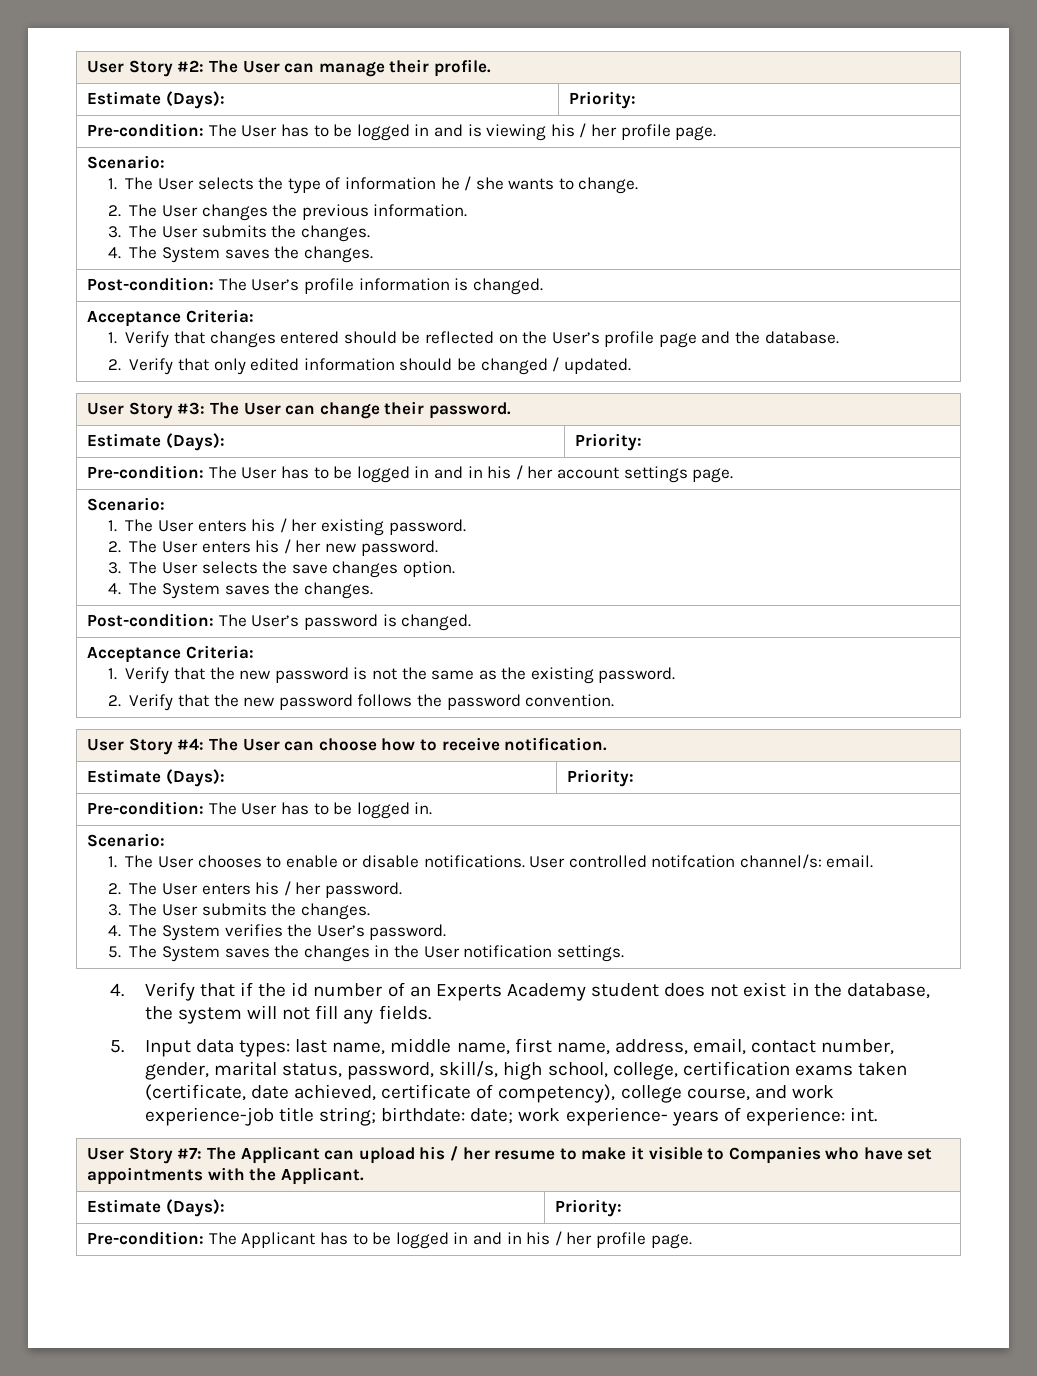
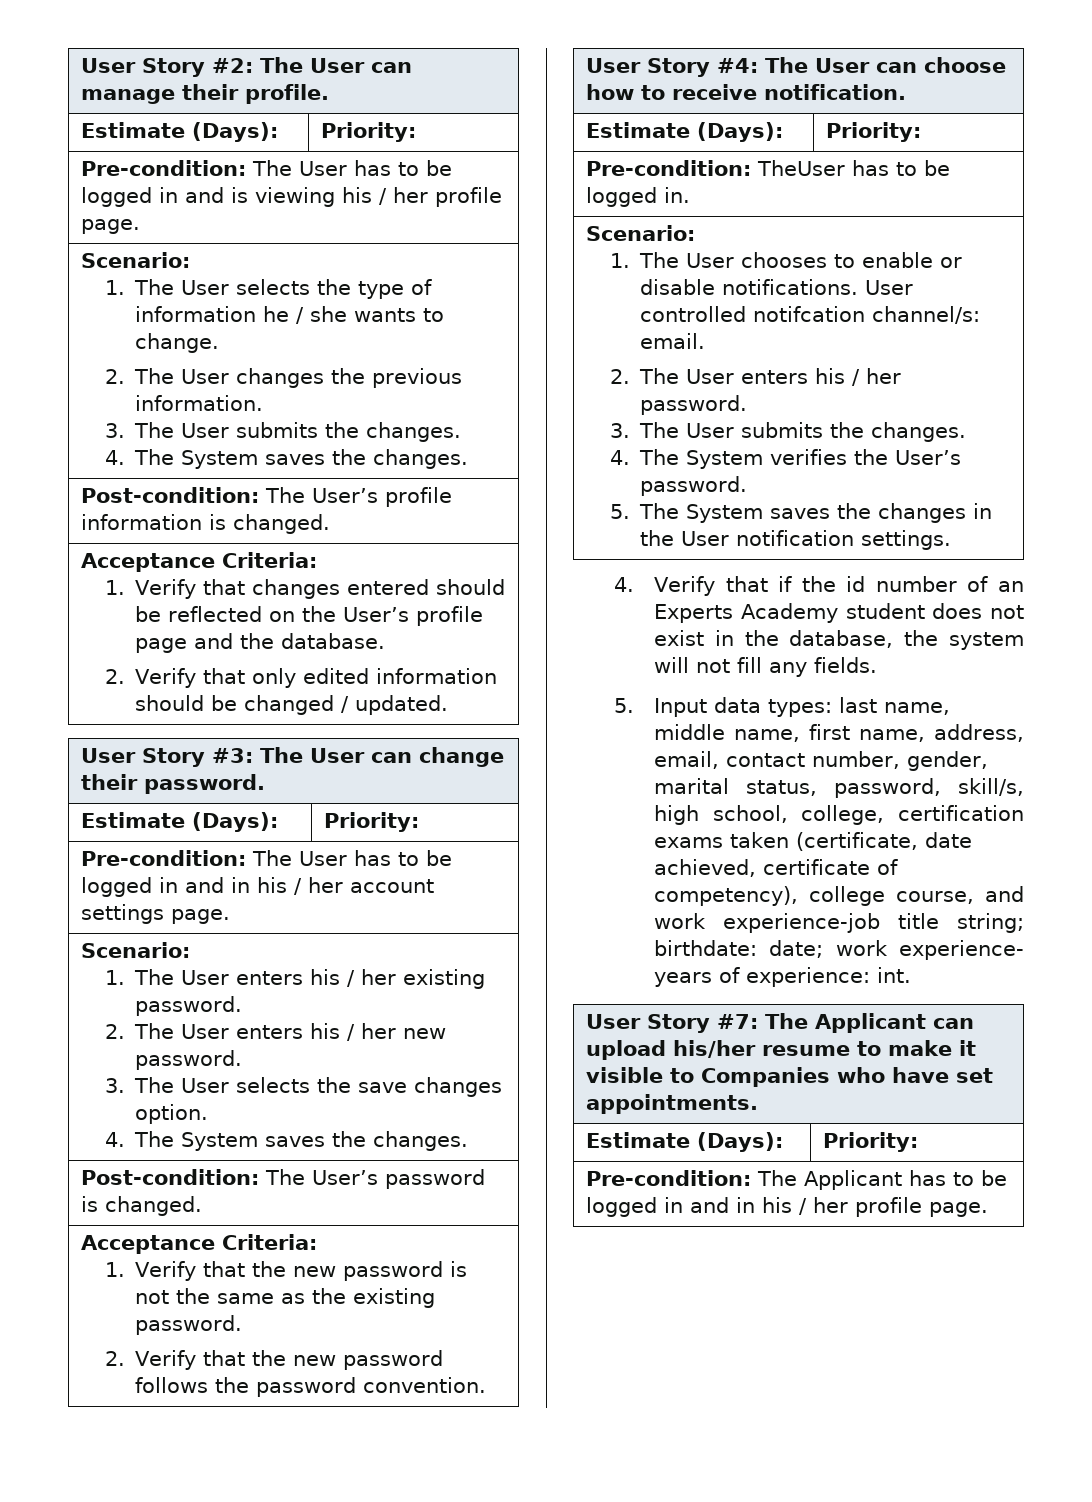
- Pre-condition: The User has to be logged in.
+ Pre-condition: TheUser has to be logged in.
- User Story #7: The Applicant can upload his / her resume to make it visible to Companies who have set appointments with the Applicant.
+ User Story #7: The Applicant can upload his/her resume to make it visible to Companies who have set appointments.

